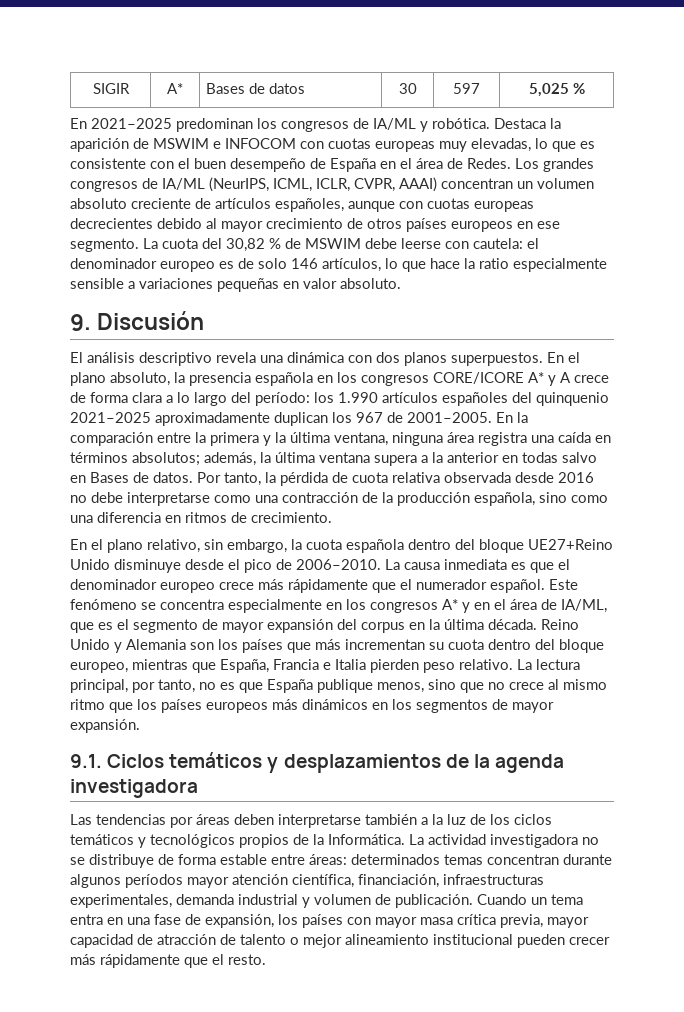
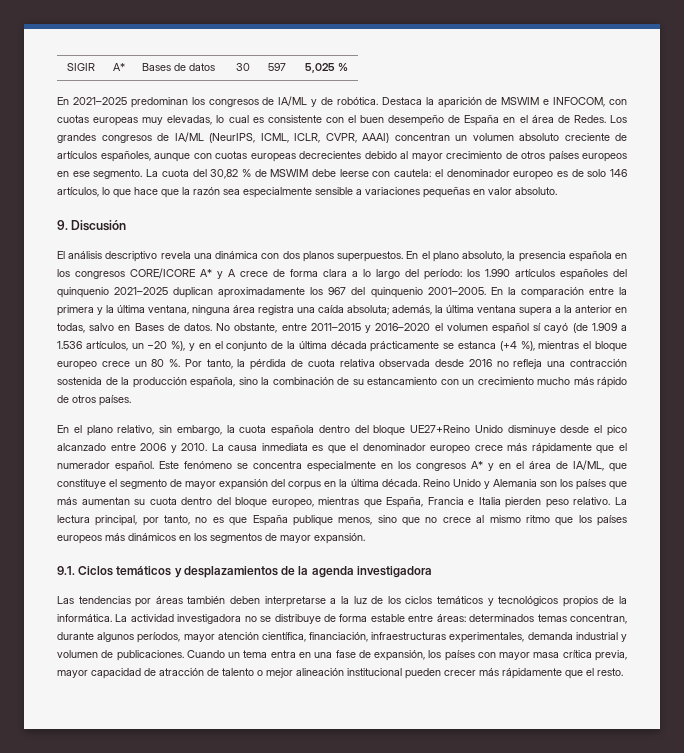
- En 2021–2025 predominan los congresos de IA/ML y robótica.
+ En 2021–2025 predominan los congresos de IA/ML y de robótica.
- Destaca la aparición de MSWIM e INFOCOM con cuotas europeas muy elevadas, lo que es consistente con el buen desempeño de España en el área de Redes.
+ Destaca la aparición de MSWIM e INFOCOM, con cuotas europeas muy elevadas, lo cual es consistente con el buen desempeño de España en el área de Redes.
- La cuota del 30,82 % de MSWIM debe leerse con cautela: el denominador europeo es de solo 146 artículos, lo que hace la ratio especialmente sensible a variaciones pequeñas en valor absoluto.
+ La cuota del 30,82 % de MSWIM debe leerse con cautela: el denominador europeo es de solo 146 artículos, lo que hace que la razón sea especialmente sensible a variaciones pequeñas en valor absoluto.
- En el plano absoluto, la presencia española en los congresos CORE/ICORE A* y A crece de forma clara a lo largo del período: los 1.990 artículos españoles del quinquenio 2021–2025 aproximadamente duplican los 967 de 2001–2005.
+ En el plano absoluto, la presencia española en los congresos CORE/ICORE A* y A crece de forma clara a lo largo del período: los 1.990 artículos españoles del quinquenio 2021–2025 duplican aproximadamente los 967 del quinquenio 2001–2005.
- En la comparación entre la primera y la última ventana, ninguna área registra una caída en términos absolutos; además, la última ventana supera a la anterior en todas salvo en Bases de datos.
+ En la comparación entre la primera y la última ventana, ninguna área registra una caída absoluta; además, la última ventana supera a la anterior en todas, salvo en Bases de datos.
+ No obstante, entre 2011–2015 y 2016–2020 el volumen español sí cayó (de 1.909 a 1.536 artículos, un −20 %), y en el conjunto de la última década prácticamente se estanca (+4 %), mientras el bloque europeo crece un 80 %.
- Por tanto, la pérdida de cuota relativa observada desde 2016 no debe interpretarse como una contracción de la producción española, sino como una diferencia en ritmos de crecimiento.
+ Por tanto, la pérdida de cuota relativa observada desde 2016 no refleja una contracción sostenida de la producción española, sino la combinación de su estancamiento con un crecimiento mucho más rápido de otros países.
- En el plano relativo, sin embargo, la cuota española dentro del bloque UE27+Reino Unido disminuye desde el pico de 2006–2010.
+ En el plano relativo, sin embargo, la cuota española dentro del bloque UE27+Reino Unido disminuye desde el pico alcanzado entre 2006 y 2010.
- Este fenómeno se concentra especialmente en los congresos A* y en el área de IA/ML, que es el segmento de mayor expansión del corpus en la última década.
+ Este fenómeno se concentra especialmente en los congresos A* y en el área de IA/ML, que constituye el segmento de mayor expansión del corpus en la última década.
- Reino Unido y Alemania son los países que más incrementan su cuota dentro del bloque europeo, mientras que España, Francia e Italia pierden peso relativo.
+ Reino Unido y Alemania son los países que más aumentan su cuota dentro del bloque europeo, mientras que España, Francia e Italia pierden peso relativo.
- Las tendencias por áreas deben interpretarse también a la luz de los ciclos temáticos y tecnológicos propios de la Informática.
+ Las tendencias por áreas también deben interpretarse a la luz de los ciclos temáticos y tecnológicos propios de la informática.
- La actividad investigadora no se distribuye de forma estable entre áreas: determinados temas concentran durante algunos períodos mayor atención científica, financiación, infraestructuras experimentales, demanda industrial y volumen de publicación.
+ La actividad investigadora no se distribuye de forma estable entre áreas: determinados temas concentran, durante algunos períodos, mayor atención científica, financiación, infraestructuras experimentales, demanda industrial y volumen de publicaciones.
- Cuando un tema entra en una fase de expansión, los países con mayor masa crítica previa, mayor capacidad de atracción de talento o mejor alineamiento institucional pueden crecer más rápidamente que el resto.
+ Cuando un tema entra en una fase de expansión, los países con mayor masa crítica previa, mayor capacidad de atracción de talento o mejor alineación institucional pueden crecer más rápidamente que el resto.

